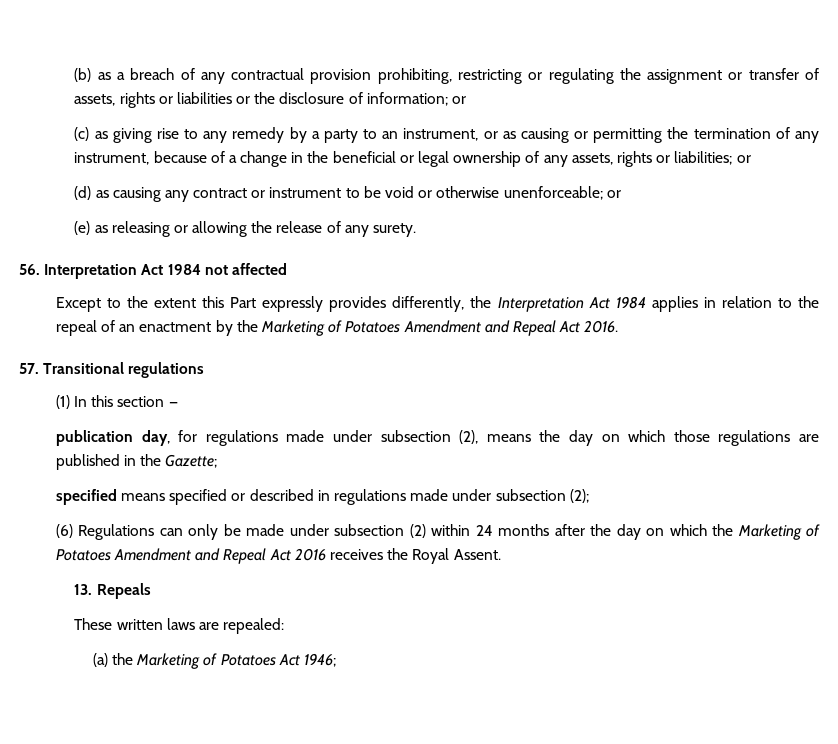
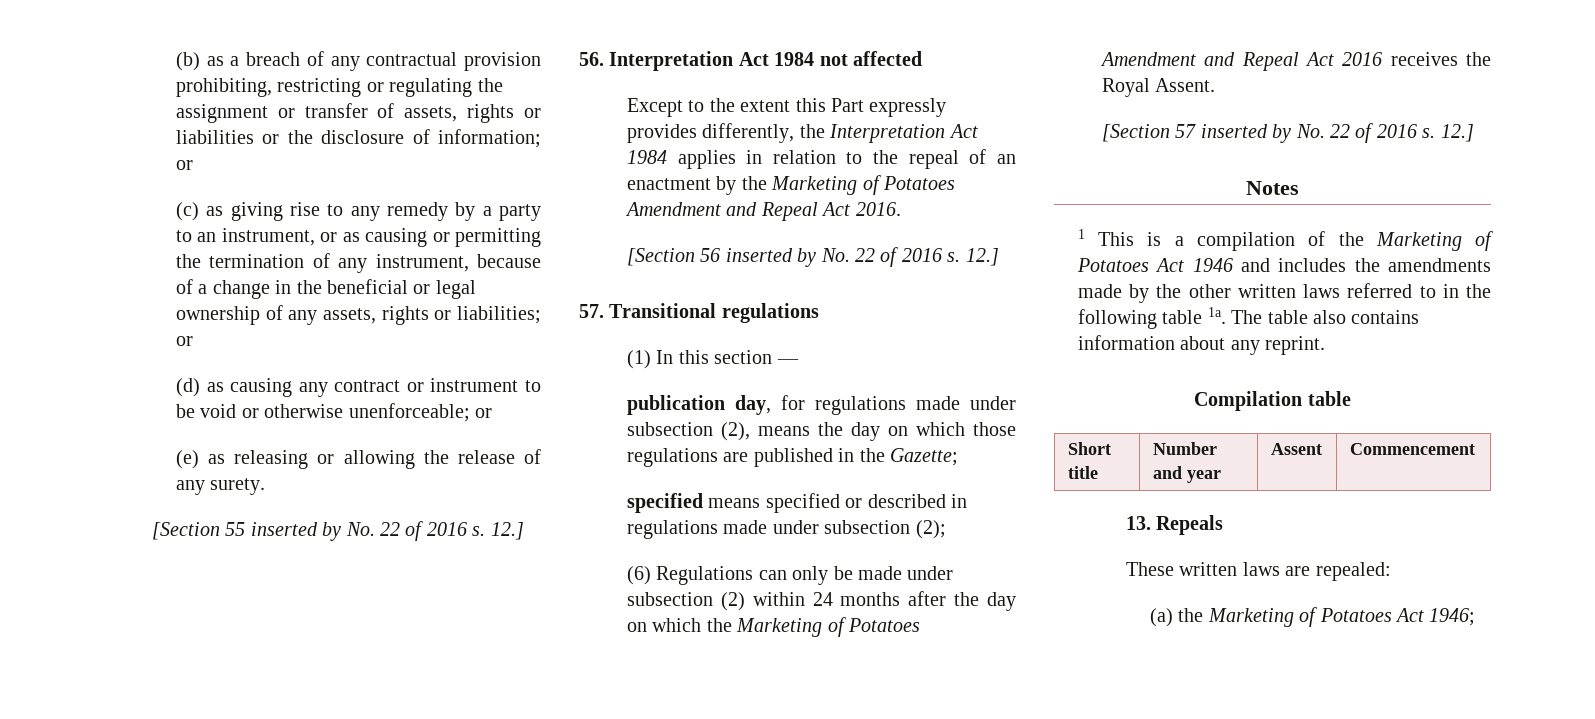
+ [Section 55 inserted by No. 22 of 2016 s. 12.]
+ [Section 56 inserted by No. 22 of 2016 s. 12.]
+ [Section 57 inserted by No. 22 of 2016 s. 12.]
+ Notes
+ 1 This is a compilation of the Marketing of Potatoes Act 1946 and includes the amendments made by the other written laws referred to in the following table 1a. The table also contains information about any reprint.
+ Compilation table
+ Short title | Number and year | Assent | Commencement

